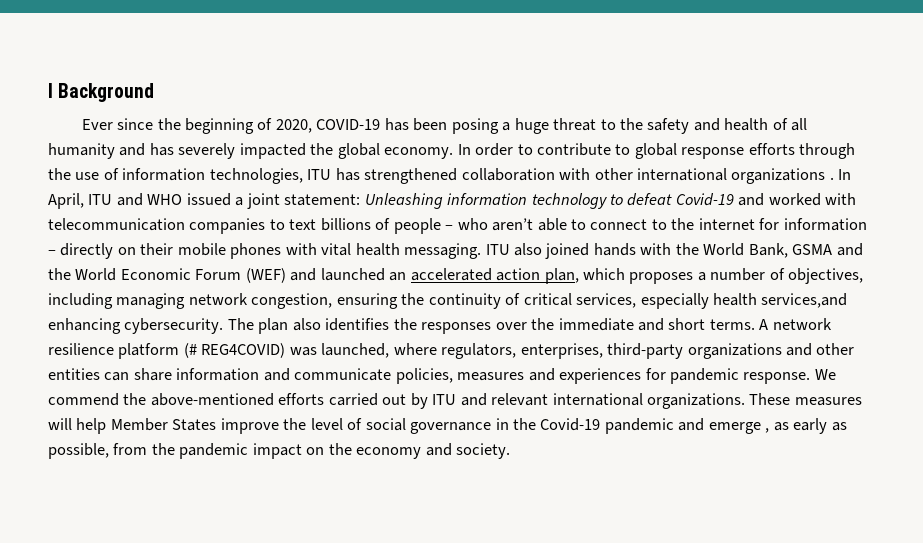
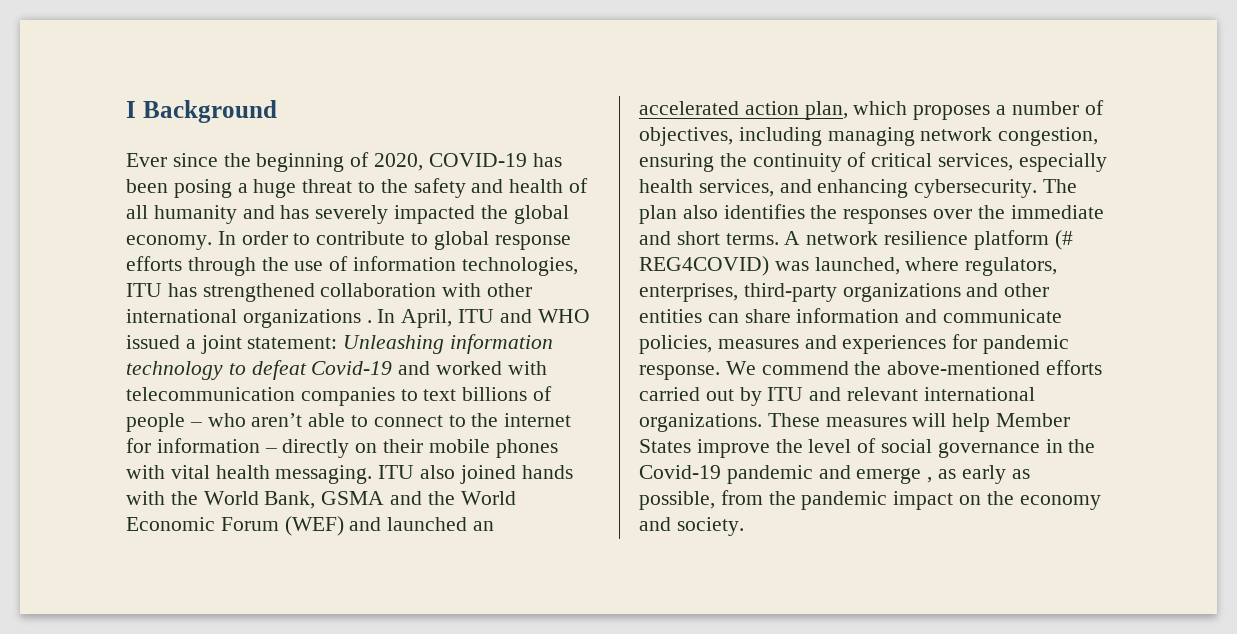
- ITU also joined hands with the World Bank, GSMA and the World Economic Forum (WEF) and launched an accelerated action plan, which proposes a number of objectives, including managing network congestion, ensuring the continuity of critical services, especially health services,and enhancing cybersecurity.
+ ITU also joined hands with the World Bank, GSMA and the World Economic Forum (WEF) and launched an accelerated action plan, which proposes a number of objectives, including managing network congestion, ensuring the continuity of critical services, especially health services, and enhancing cybersecurity.

